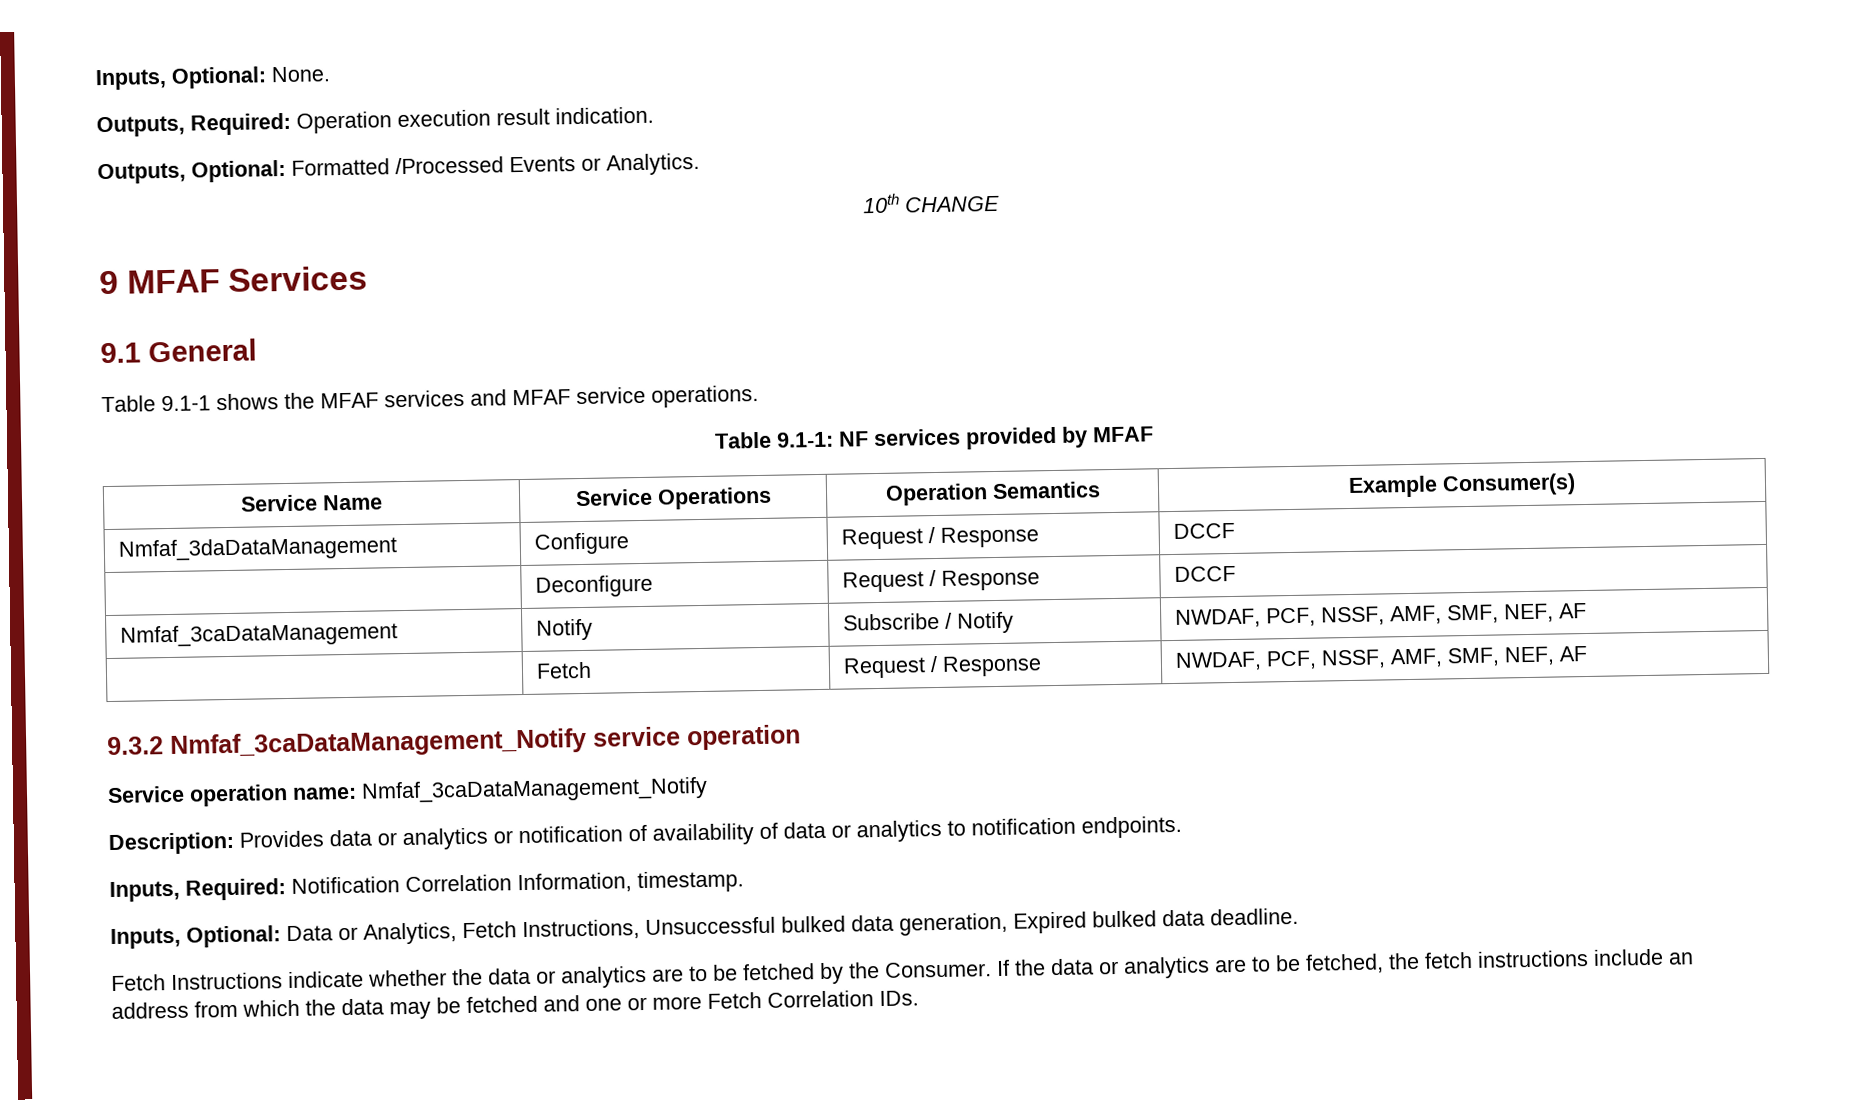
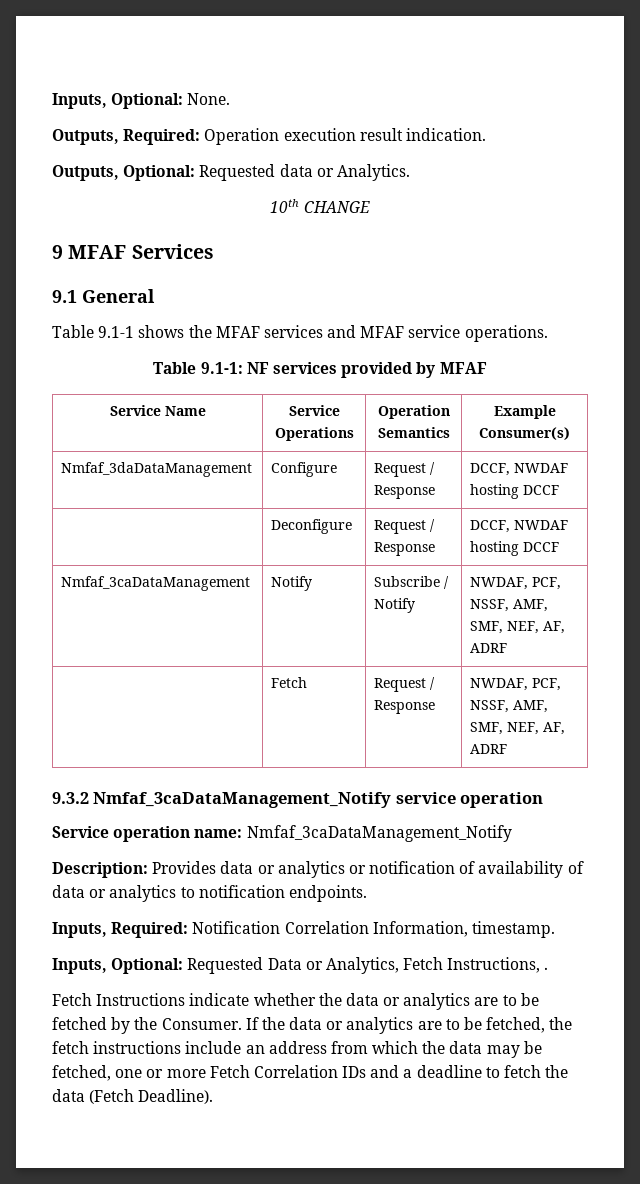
- Outputs, Optional: Formatted /Processed Events or Analytics.
+ Outputs, Optional: Requested data or Analytics.
- Nmfaf_3daDataManagement | Configure | Request / Response | DCCF
+ Nmfaf_3daDataManagement | Configure | Request / Response | DCCF, NWDAF hosting DCCF
- | Deconfigure | Request / Response | DCCF
+ | Deconfigure | Request / Response | DCCF, NWDAF hosting DCCF
- Nmfaf_3caDataManagement | Notify | Subscribe / Notify | NWDAF, PCF, NSSF, AMF, SMF, NEF, AF
+ Nmfaf_3caDataManagement | Notify | Subscribe / Notify | NWDAF, PCF, NSSF, AMF, SMF, NEF, AF, ADRF
- | Fetch | Request / Response | NWDAF, PCF, NSSF, AMF, SMF, NEF, AF
+ | Fetch | Request / Response | NWDAF, PCF, NSSF, AMF, SMF, NEF, AF, ADRF
- Inputs, Optional: Data or Analytics, Fetch Instructions, Unsuccessful bulked data generation, Expired bulked data deadline.
+ Inputs, Optional: Requested Data or Analytics, Fetch Instructions, .
- If the data or analytics are to be fetched, the fetch instructions include an address from which the data may be fetched and one or more Fetch Correlation IDs.
+ If the data or analytics are to be fetched, the fetch instructions include an address from which the data may be fetched, one or more Fetch Correlation IDs and a deadline to fetch the data (Fetch Deadline).

